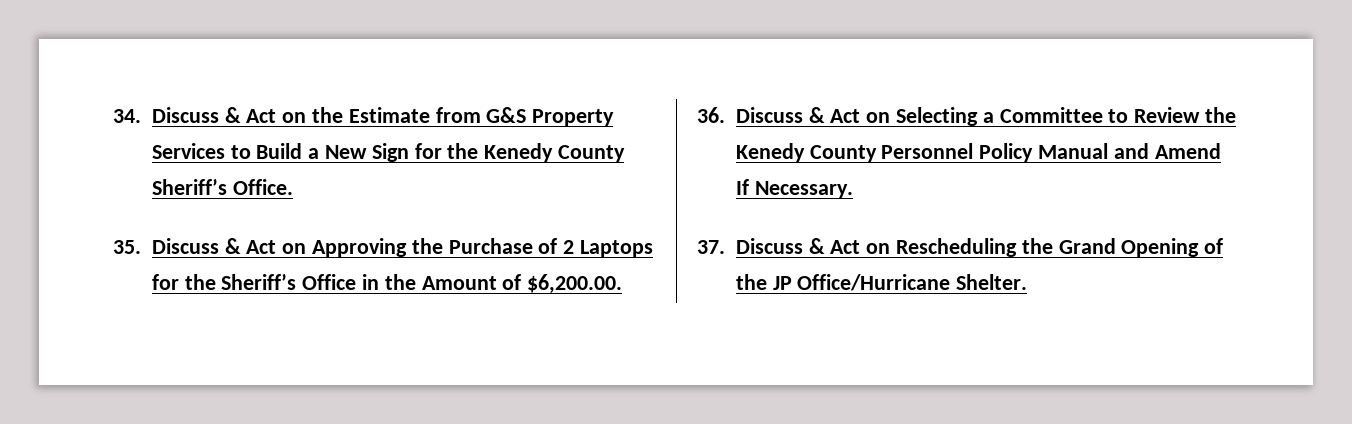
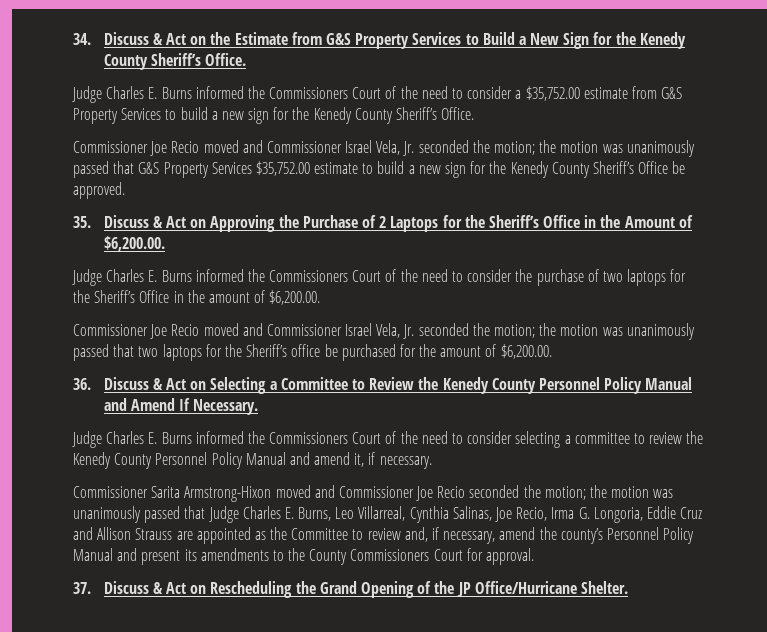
+ Judge Charles E. Burns informed the Commissioners Court of the need to consider a $35,752.00 estimate from G&S Property Services to build a new sign for the Kenedy County Sheriff’s Office.
+ Commissioner Joe Recio moved and Commissioner Israel Vela, Jr. seconded the motion; the motion was unanimously passed that G&S Property Services $35,752.00 estimate to build a new sign for the Kenedy County Sheriff’s Office be approved.
+ Judge Charles E. Burns informed the Commissioners Court of the need to consider the purchase of two laptops for the Sheriff’s Office in the amount of $6,200.00.
+ Commissioner Joe Recio moved and Commissioner Israel Vela, Jr. seconded the motion; the motion was unanimously passed that two laptops for the Sheriff’s office be purchased for the amount of $6,200.00.
+ Judge Charles E. Burns informed the Commissioners Court of the need to consider selecting a committee to review the Kenedy County Personnel Policy Manual and amend it, if necessary.
+ Commissioner Sarita Armstrong-Hixon moved and Commissioner Joe Recio seconded the motion; the motion was unanimously passed that Judge Charles E. Burns, Leo Villarreal, Cynthia Salinas, Joe Recio, Irma G. Longoria, Eddie Cruz and Allison Strauss are appointed as the Committee to review and, if necessary, amend the county’s Personnel Policy Manual and present its amendments to the County Commissioners Court for approval.

